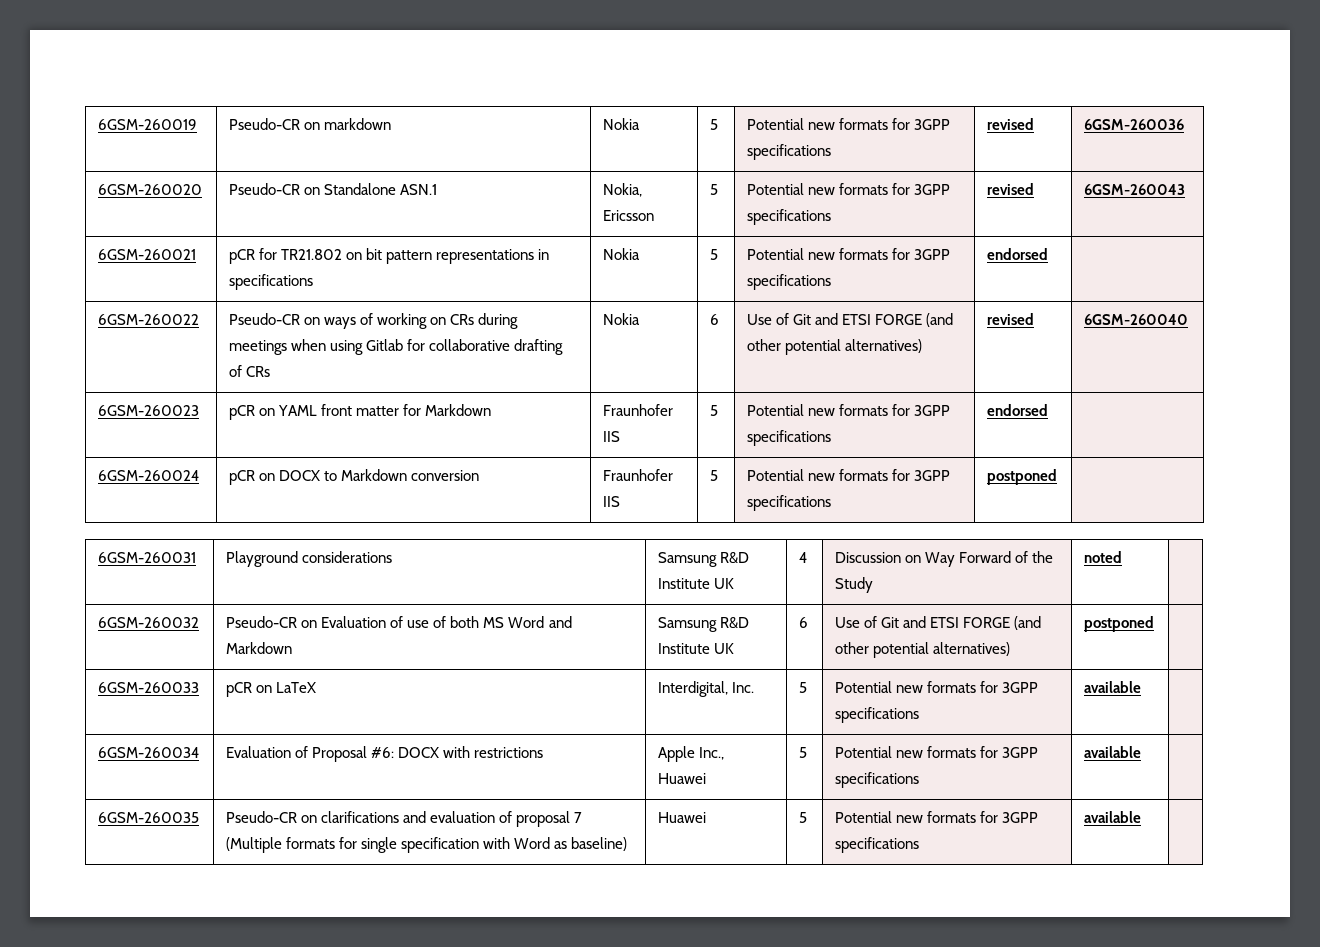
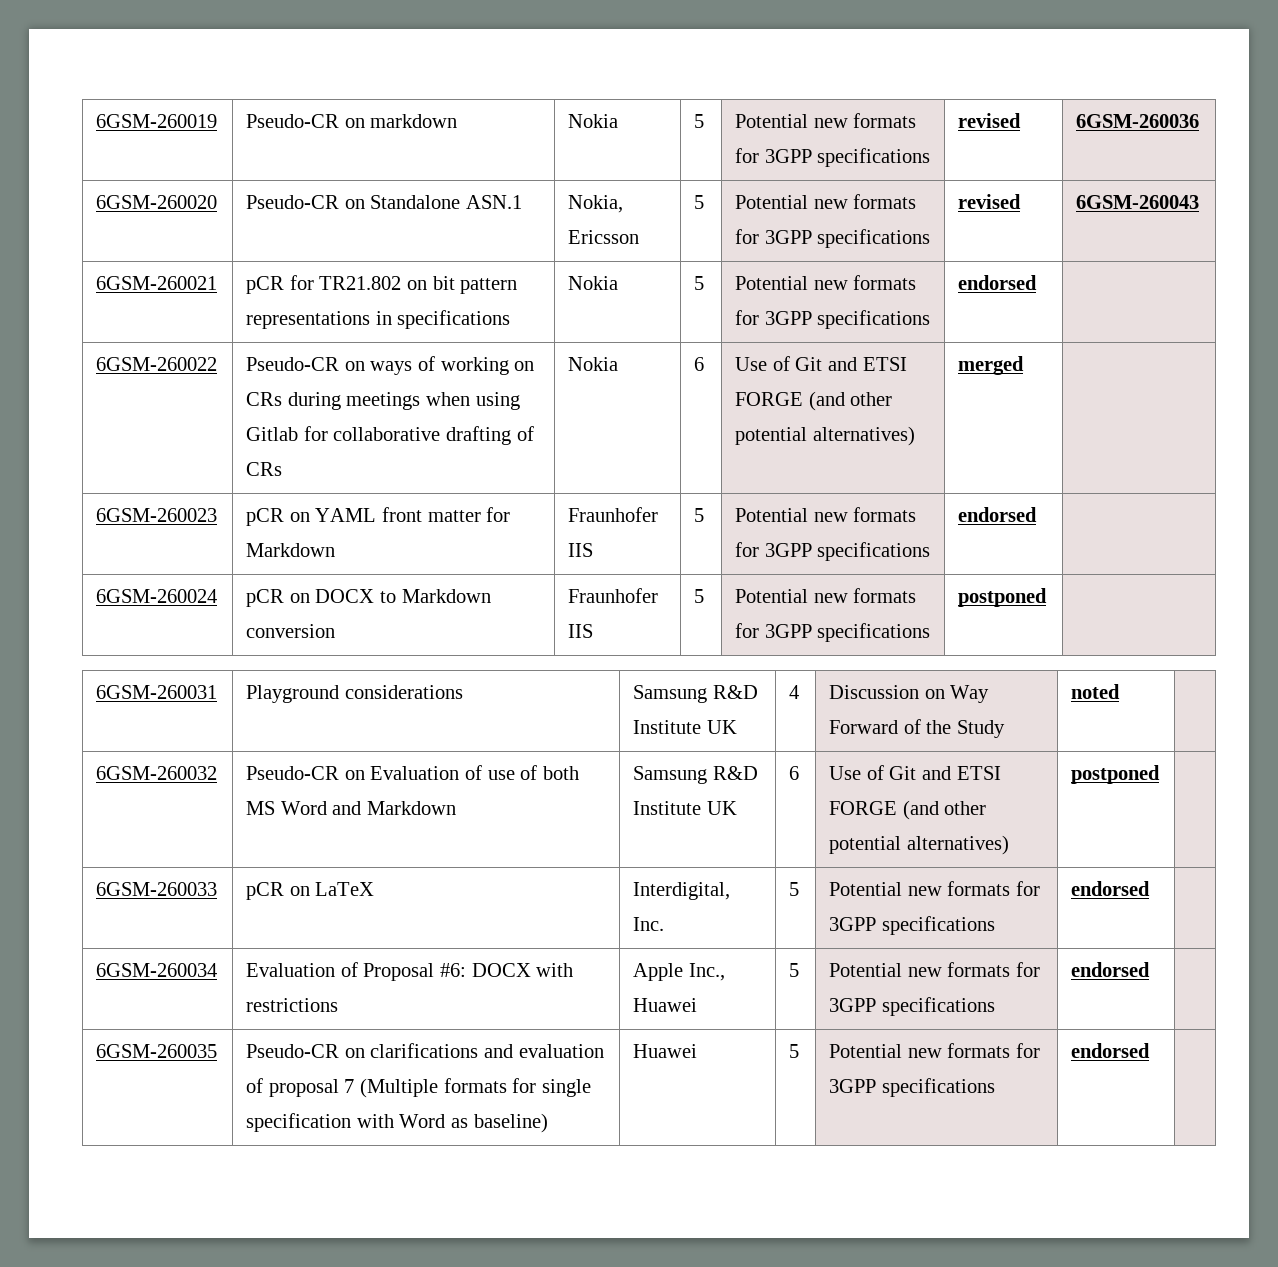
- 6GSM-260022 | Pseudo-CR on ways of working on CRs during meetings when using Gitlab for collaborative drafting of CRs | Nokia | 6 | Use of Git and ETSI FORGE (and other potential alternatives) | revised | 6GSM-260040
+ 6GSM-260022 | Pseudo-CR on ways of working on CRs during meetings when using Gitlab for collaborative drafting of CRs | Nokia | 6 | Use of Git and ETSI FORGE (and other potential alternatives) | merged |
- 6GSM-260033 | pCR on LaTeX | Interdigital, Inc. | 5 | Potential new formats for 3GPP specifications | available |
+ 6GSM-260033 | pCR on LaTeX | Interdigital, Inc. | 5 | Potential new formats for 3GPP specifications | endorsed |
- 6GSM-260034 | Evaluation of Proposal #6: DOCX with restrictions | Apple Inc., Huawei | 5 | Potential new formats for 3GPP specifications | available |
+ 6GSM-260034 | Evaluation of Proposal #6: DOCX with restrictions | Apple Inc., Huawei | 5 | Potential new formats for 3GPP specifications | endorsed |
- 6GSM-260035 | Pseudo-CR on clarifications and evaluation of proposal 7 (Multiple formats for single specification with Word as baseline) | Huawei | 5 | Potential new formats for 3GPP specifications | available |
+ 6GSM-260035 | Pseudo-CR on clarifications and evaluation of proposal 7 (Multiple formats for single specification with Word as baseline) | Huawei | 5 | Potential new formats for 3GPP specifications | endorsed |

